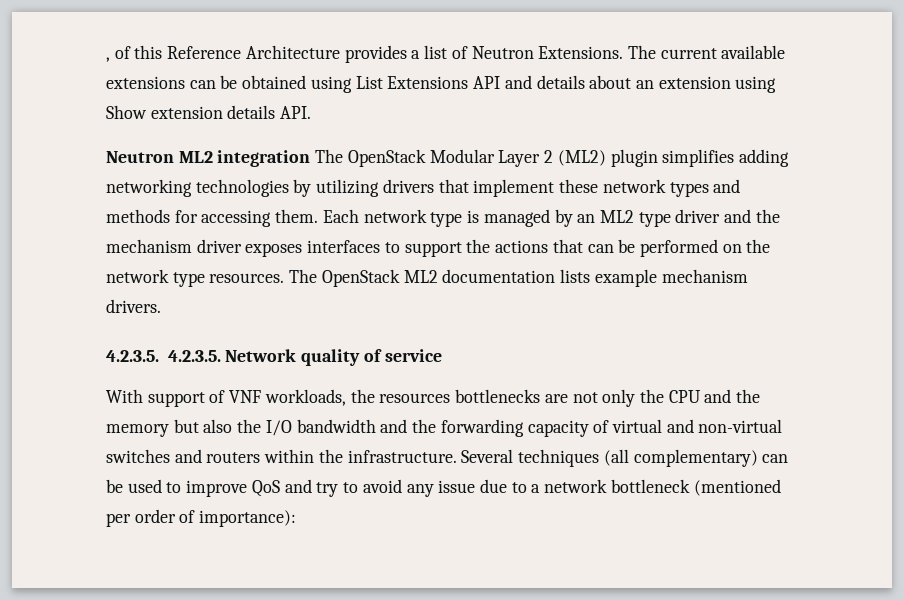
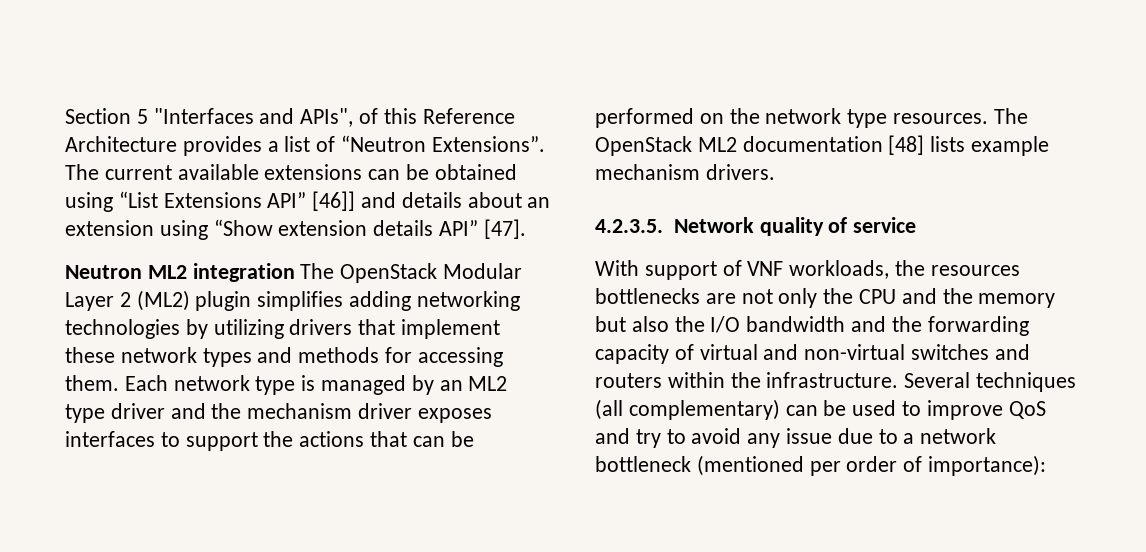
- , of this Reference Architecture provides a list of Neutron Extensions.
+ Section 5 "Interfaces and APIs", of this Reference Architecture provides a list of “Neutron Extensions”.
- The current available extensions can be obtained using List Extensions API and details about an extension using Show extension details API.
+ The current available extensions can be obtained using “List Extensions API” [46]] and details about an extension using “Show extension details API” [47].
- The OpenStack ML2 documentation lists example mechanism drivers.
+ The OpenStack ML2 documentation [48] lists example mechanism drivers.
- 4.2.3.5. 4.2.3.5. Network quality of service
+ 4.2.3.5. Network quality of service

